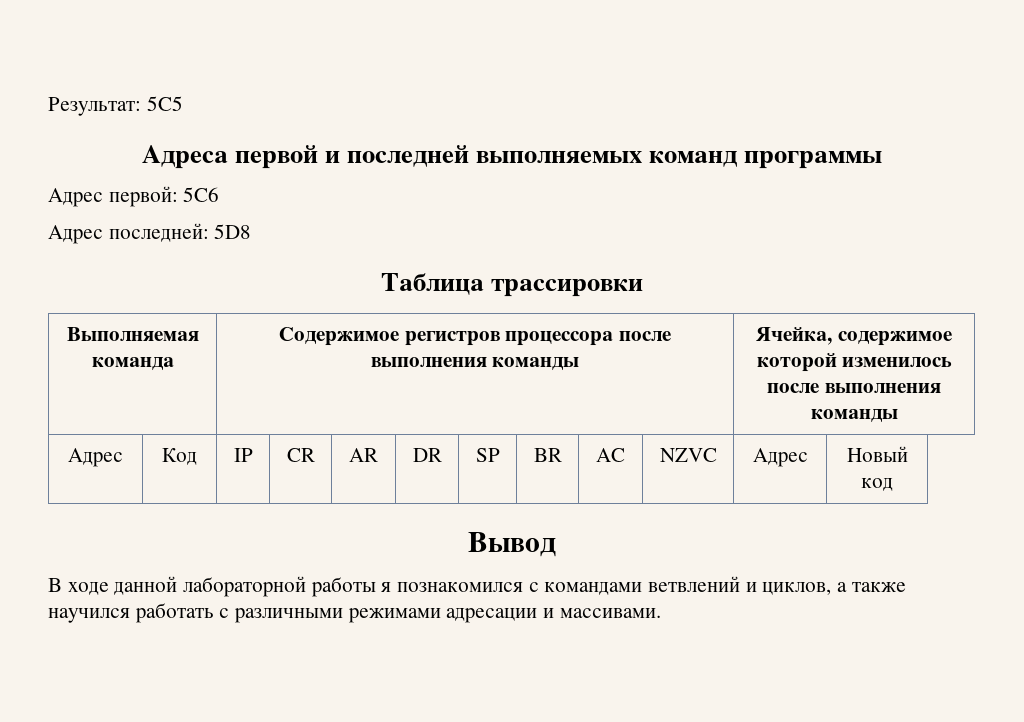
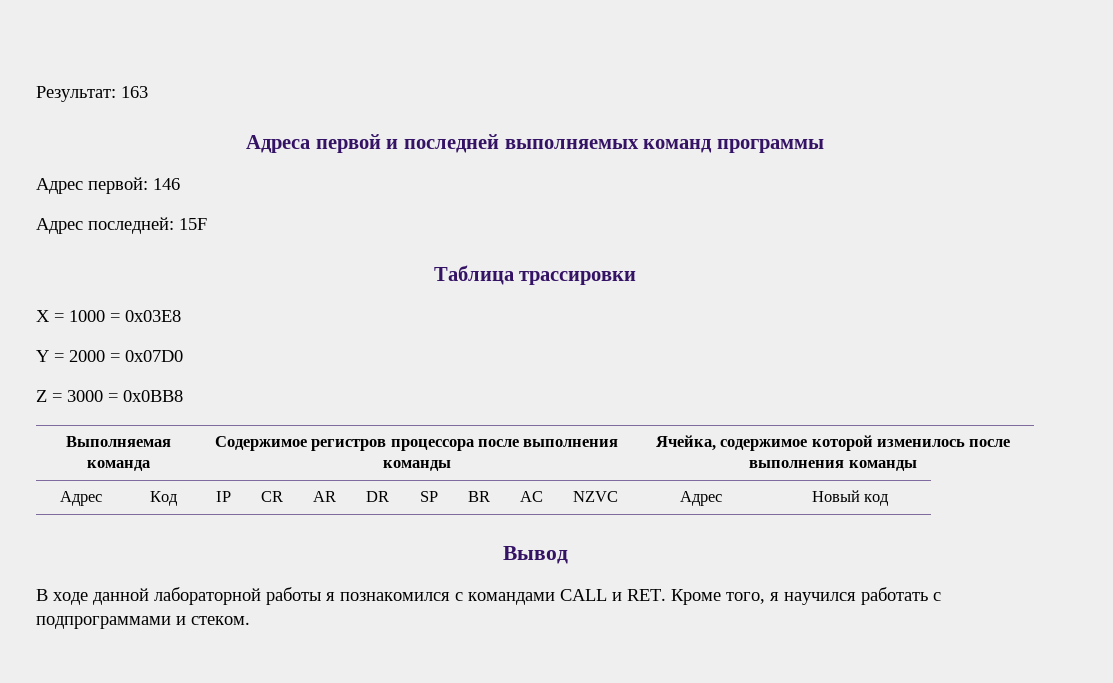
- Результат: 5C5
+ Результат: 163
- Адрес первой: 5C6
+ Адрес первой: 146
- Адрес последней: 5D8
+ Адрес последней: 15F
+ X = 1000 = 0x03E8
+ Y = 2000 = 0x07D0
+ Z = 3000 = 0x0BB8
- В ходе данной лабораторной работы я познакомился с командами ветвлений и циклов, а также научился работать с различными режимами адресации и массивами.
+ В ходе данной лабораторной работы я познакомился с командами CALL и RET. Кроме того, я научился работать с подпрограммами и стеком.

